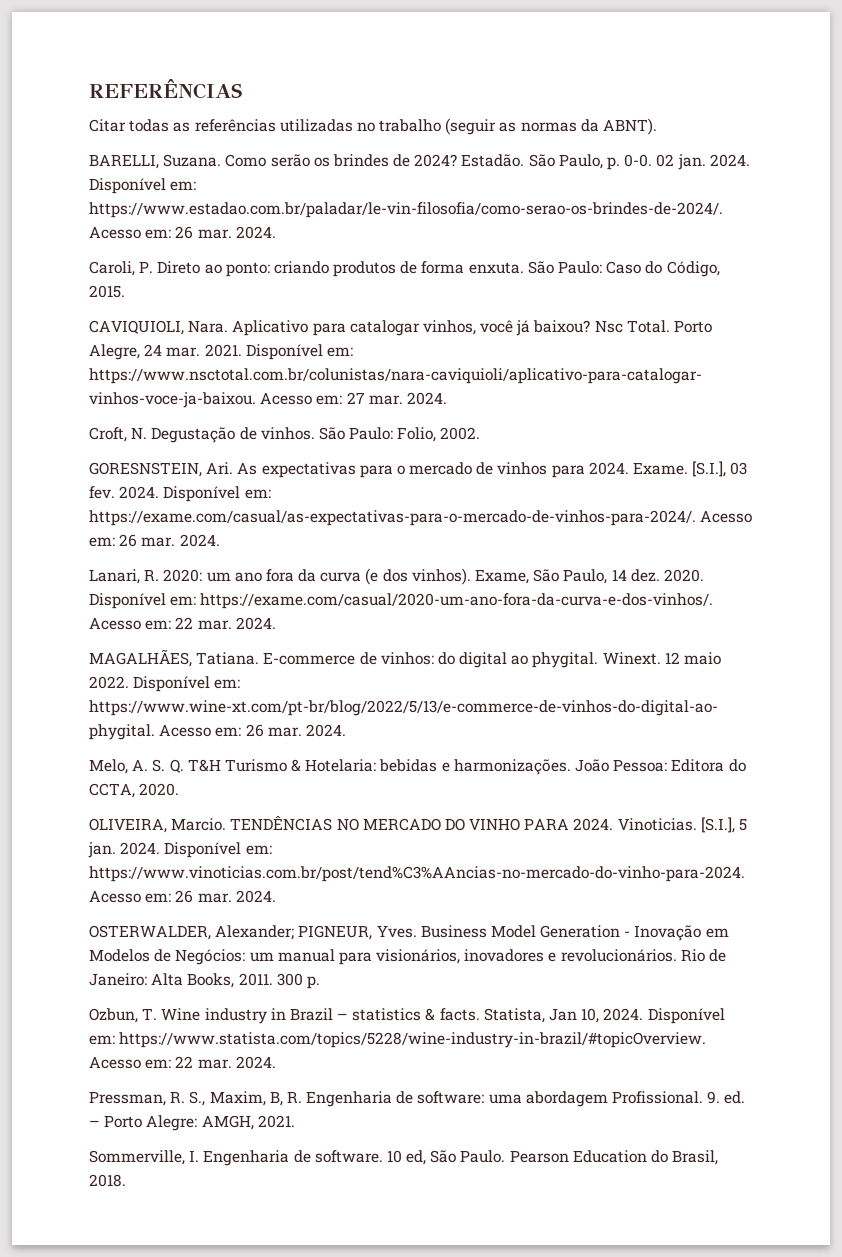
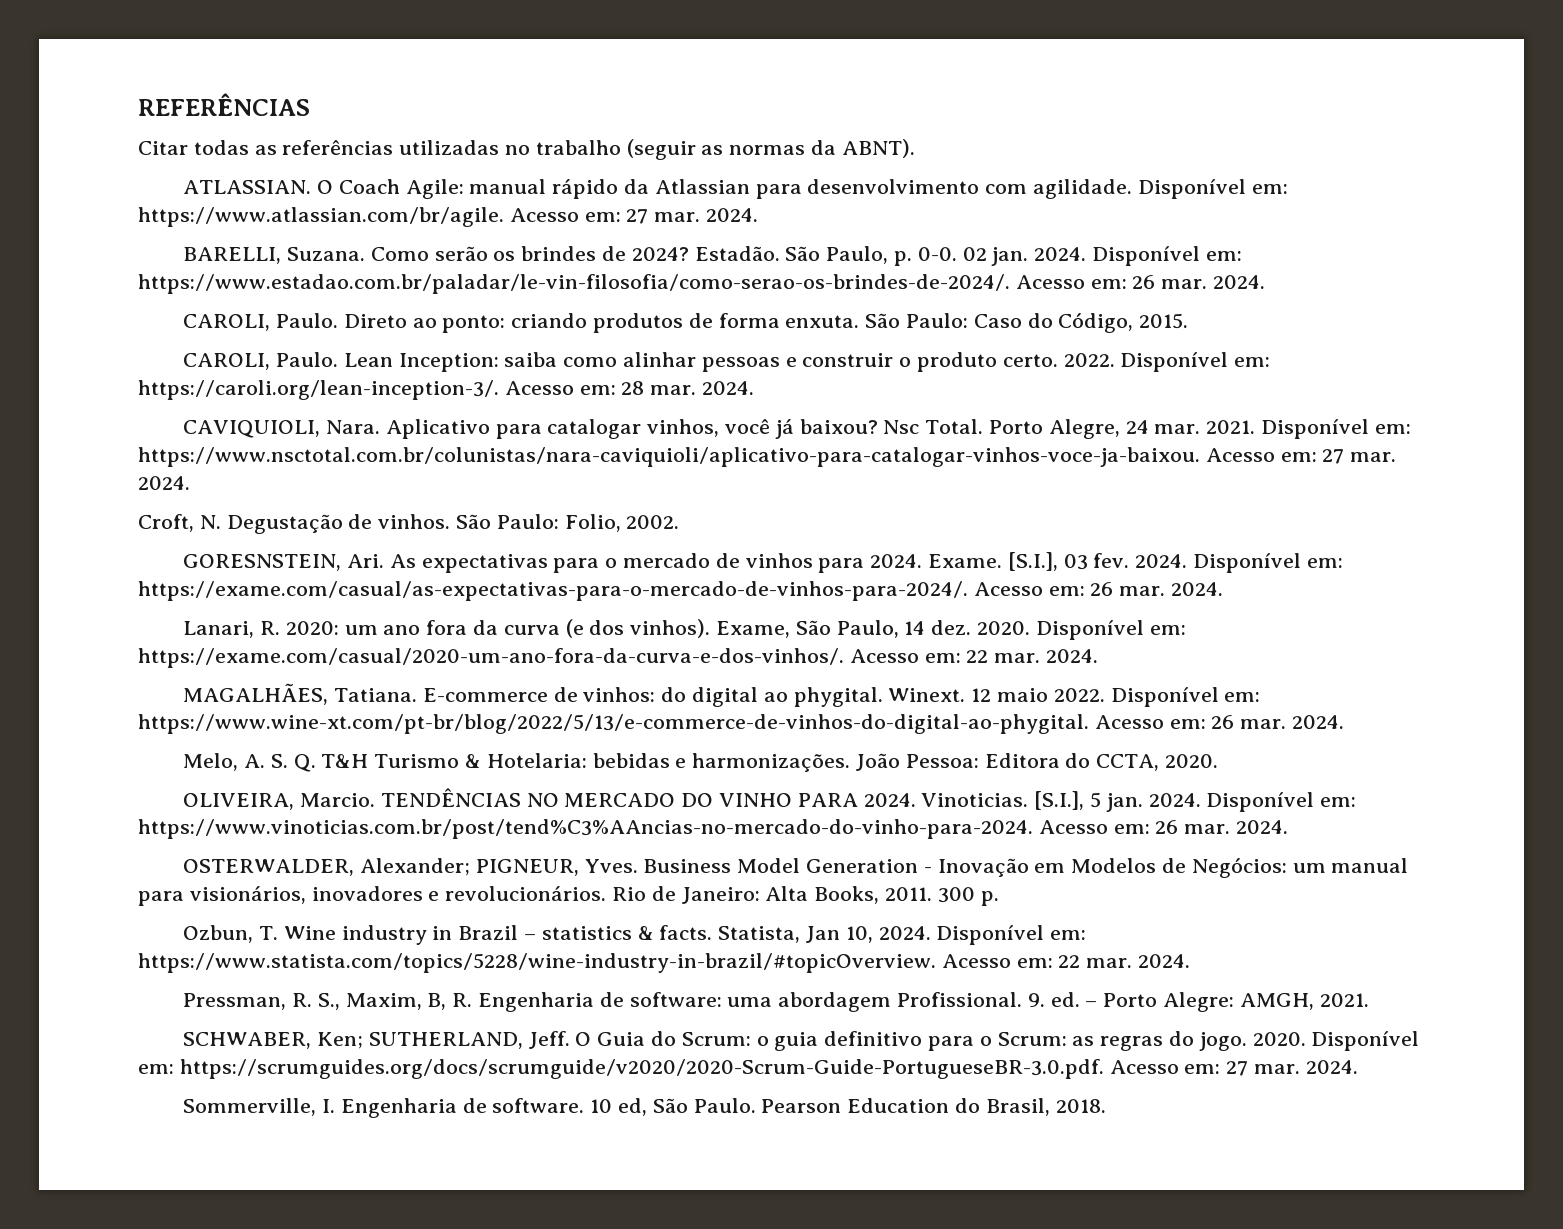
+ ATLASSIAN. O Coach Agile: manual rápido da Atlassian para desenvolvimento com agilidade. Disponível em: https://www.atlassian.com/br/agile. Acesso em: 27 mar. 2024.
- Caroli, P. Direto ao ponto: criando produtos de forma enxuta.
+ CAROLI, Paulo. Direto ao ponto: criando produtos de forma enxuta.
+ CAROLI, Paulo. Lean Inception: saiba como alinhar pessoas e construir o produto certo. 2022. Disponível em: https://caroli.org/lean-inception-3/. Acesso em: 28 mar. 2024.
+ SCHWABER, Ken; SUTHERLAND, Jeff. O Guia do Scrum: o guia definitivo para o Scrum: as regras do jogo. 2020. Disponível em: https://scrumguides.org/docs/scrumguide/v2020/2020-Scrum-Guide-PortugueseBR-3.0.pdf. Acesso em: 27 mar. 2024.

